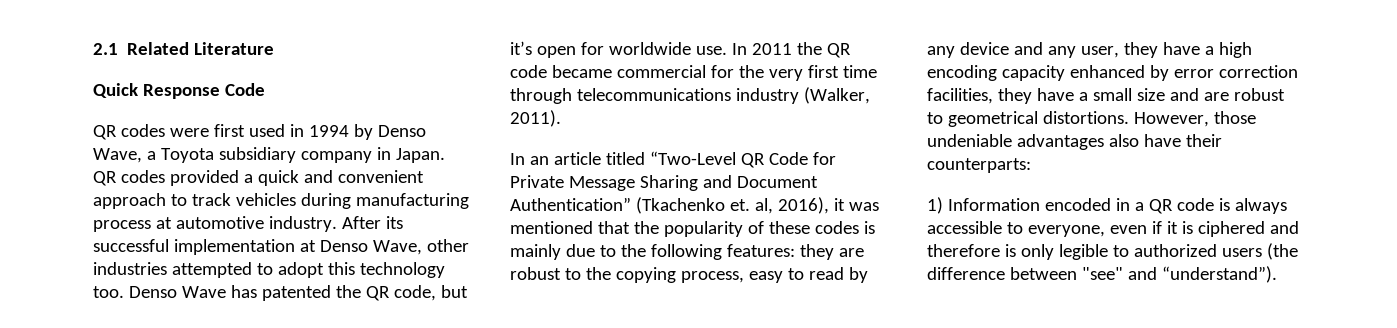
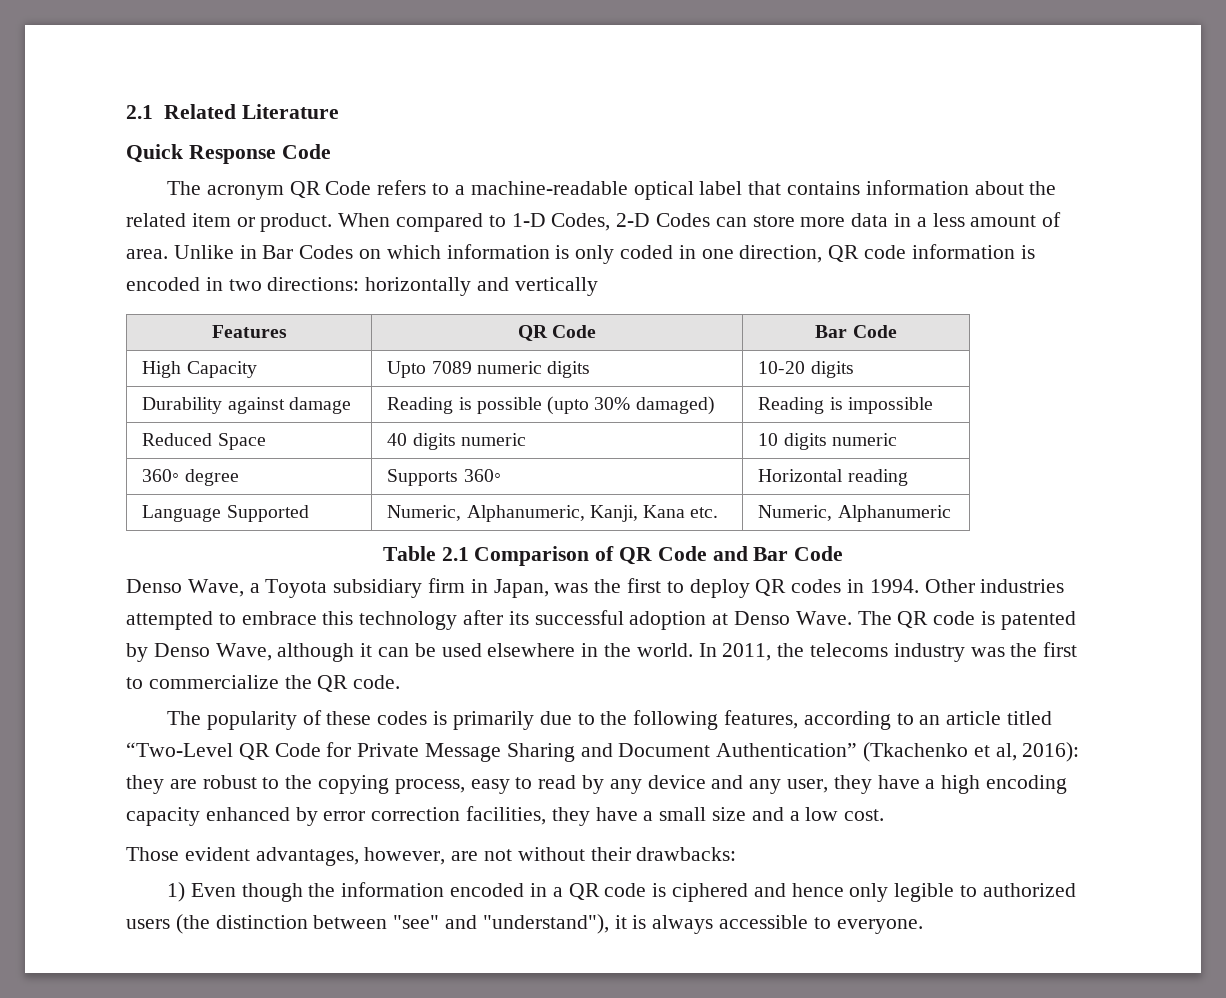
- QR codes were first used in 1994 by Denso Wave, a Toyota subsidiary company in Japan. QR codes provided a quick and convenient approach to track vehicles during manufacturing process at automotive industry. After its successful implementation at Denso Wave, other industries attempted to adopt this technology too. Denso Wave has patented the QR code, but it’s open for worldwide use. In 2011 the QR code became commercial for the very first time through telecommunications industry (Walker, 2011).
- In an article titled “Two-Level QR Code for Private Message Sharing and Document Authentication” (Tkachenko et. al, 2016), it was mentioned that the popularity of these codes is mainly due to the following features:
+ The acronym QR Code refers to a machine-readable optical label that contains information about the related item or product. When compared to 1-D Codes, 2-D Codes can store more data in a less amount of area. Unlike in Bar Codes on which information is only coded in one direction, QR code information is encoded in two directions: horizontally and vertically
+ Features | QR Code | Bar Code
+ High Capacity | Upto 7089 numeric digits | 10-20 digits
+ Durability against damage | Reading is possible (upto 30% damaged) | Reading is impossible
+ Reduced Space | 40 digits numeric | 10 digits numeric
+ 360◦ degree | Supports 360◦ | Horizontal reading
+ Language Supported | Numeric, Alphanumeric, Kanji, Kana etc. | Numeric, Alphanumeric
+ Table 2.1 Comparison of QR Code and Bar Code
+ Denso Wave, a Toyota subsidiary firm in Japan, was the first to deploy QR codes in 1994. Other industries attempted to embrace this technology after its successful adoption at Denso Wave. The QR code is patented by Denso Wave, although it can be used elsewhere in the world. In 2011, the telecoms industry was the first to commercialize the QR code.
+ The popularity of these codes is primarily due to the following features, according to an article titled “Two-Level QR Code for Private Message Sharing and Document Authentication” (Tkachenko et al, 2016):
- they are robust to the copying process, easy to read by any device and any user, they have a high encoding capacity enhanced by error correction facilities, they have a small size and are robust to geometrical distortions. However, those undeniable advantages also have their counterparts:
- 1) Information encoded in a QR code is always accessible to everyone, even if it is ciphered and therefore is only legible to authorized users (the difference between "see" and “understand”).
+ they are robust to the copying process, easy to read by any device and any user, they have a high encoding capacity enhanced by error correction facilities, they have a small size and a low cost.
+ Those evident advantages, however, are not without their drawbacks:
+ 1) Even though the information encoded in a QR code is ciphered and hence only legible to authorized users (the distinction between "see" and "understand"), it is always accessible to everyone.

